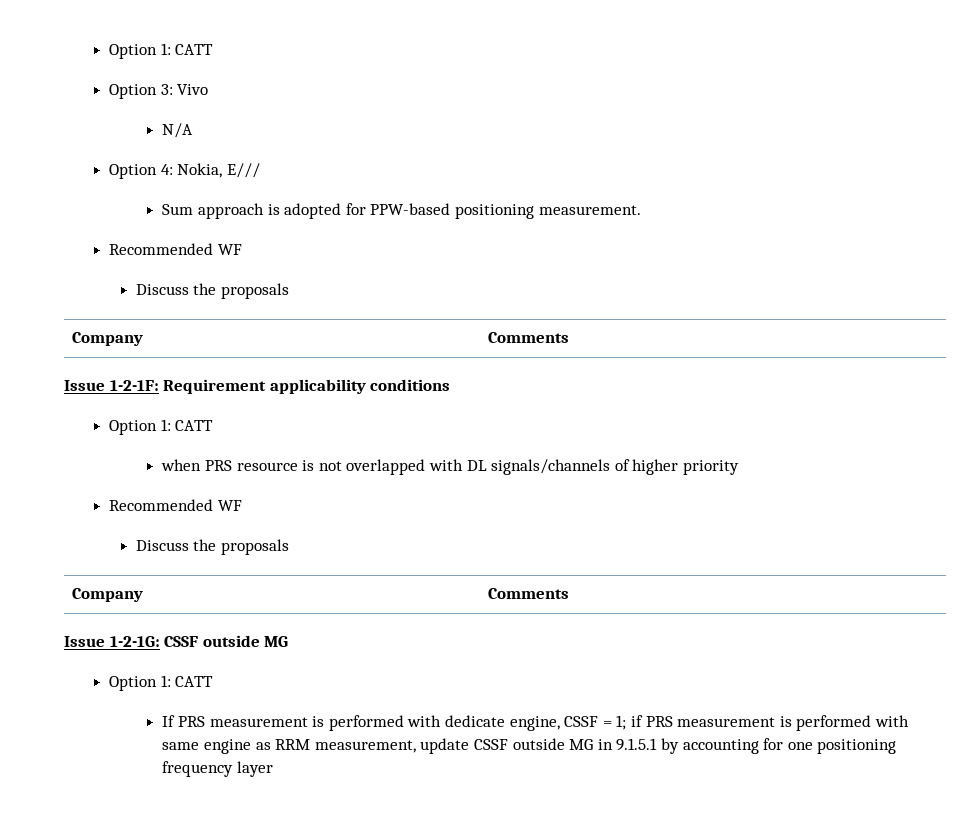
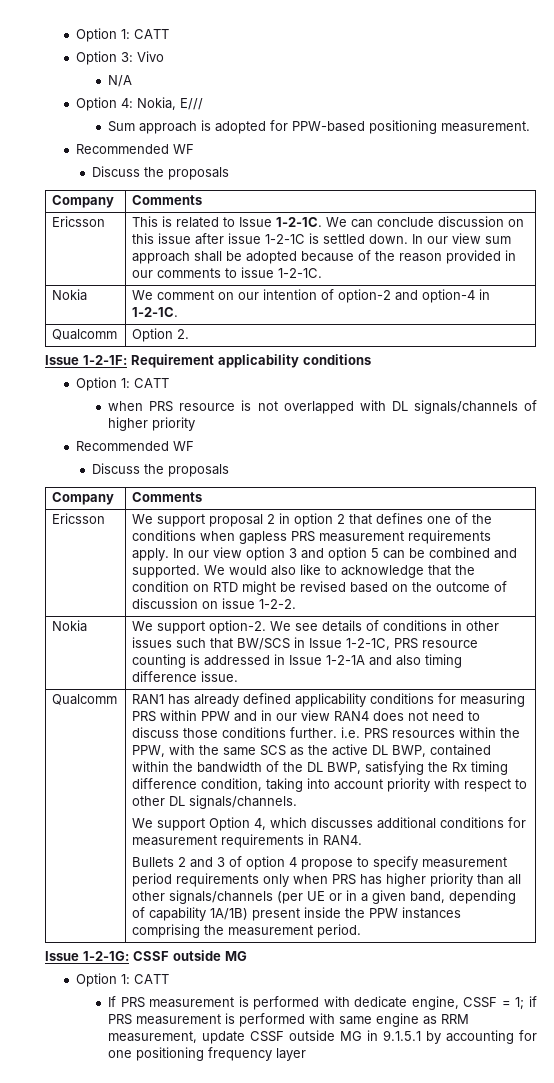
+ Ericsson | This is related to Issue 1-2-1C. We can conclude discussion on this issue after issue 1-2-1C is settled down. In our view sum approach shall be adopted because of the reason provided in our comments to issue 1-2-1C.
+ Nokia | We comment on our intention of option-2 and option-4 in 1-2-1C.
+ Qualcomm | Option 2.
+ Ericsson | We support proposal 2 in option 2 that defines one of the conditions when gapless PRS measurement requirements apply. In our view option 3 and option 5 can be combined and supported. We would also like to acknowledge that the condition on RTD might be revised based on the outcome of discussion on issue 1-2-2.
+ Nokia | We support option-2. We see details of conditions in other issues such that BW/SCS in Issue 1-2-1C, PRS resource counting is addressed in Issue 1-2-1A and also timing difference issue.
+ Qualcomm | RAN1 has already defined applicability conditions for measuring PRS within PPW and in our view RAN4 does not need to discuss those conditions further. i.e. PRS resources within the PPW, with the same SCS as the active DL BWP, contained within the bandwidth of the DL BWP, satisfying the Rx timing difference condition, taking into account priority with respect to other DL signals/channels.
+ We support Option 4, which discusses additional conditions for measurement requirements in RAN4.
+ Bullets 2 and 3 of option 4 propose to specify measurement period requirements only when PRS has higher priority than all other signals/channels (per UE or in a given band, depending of capability 1A/1B) present inside the PPW instances comprising the measurement period.

